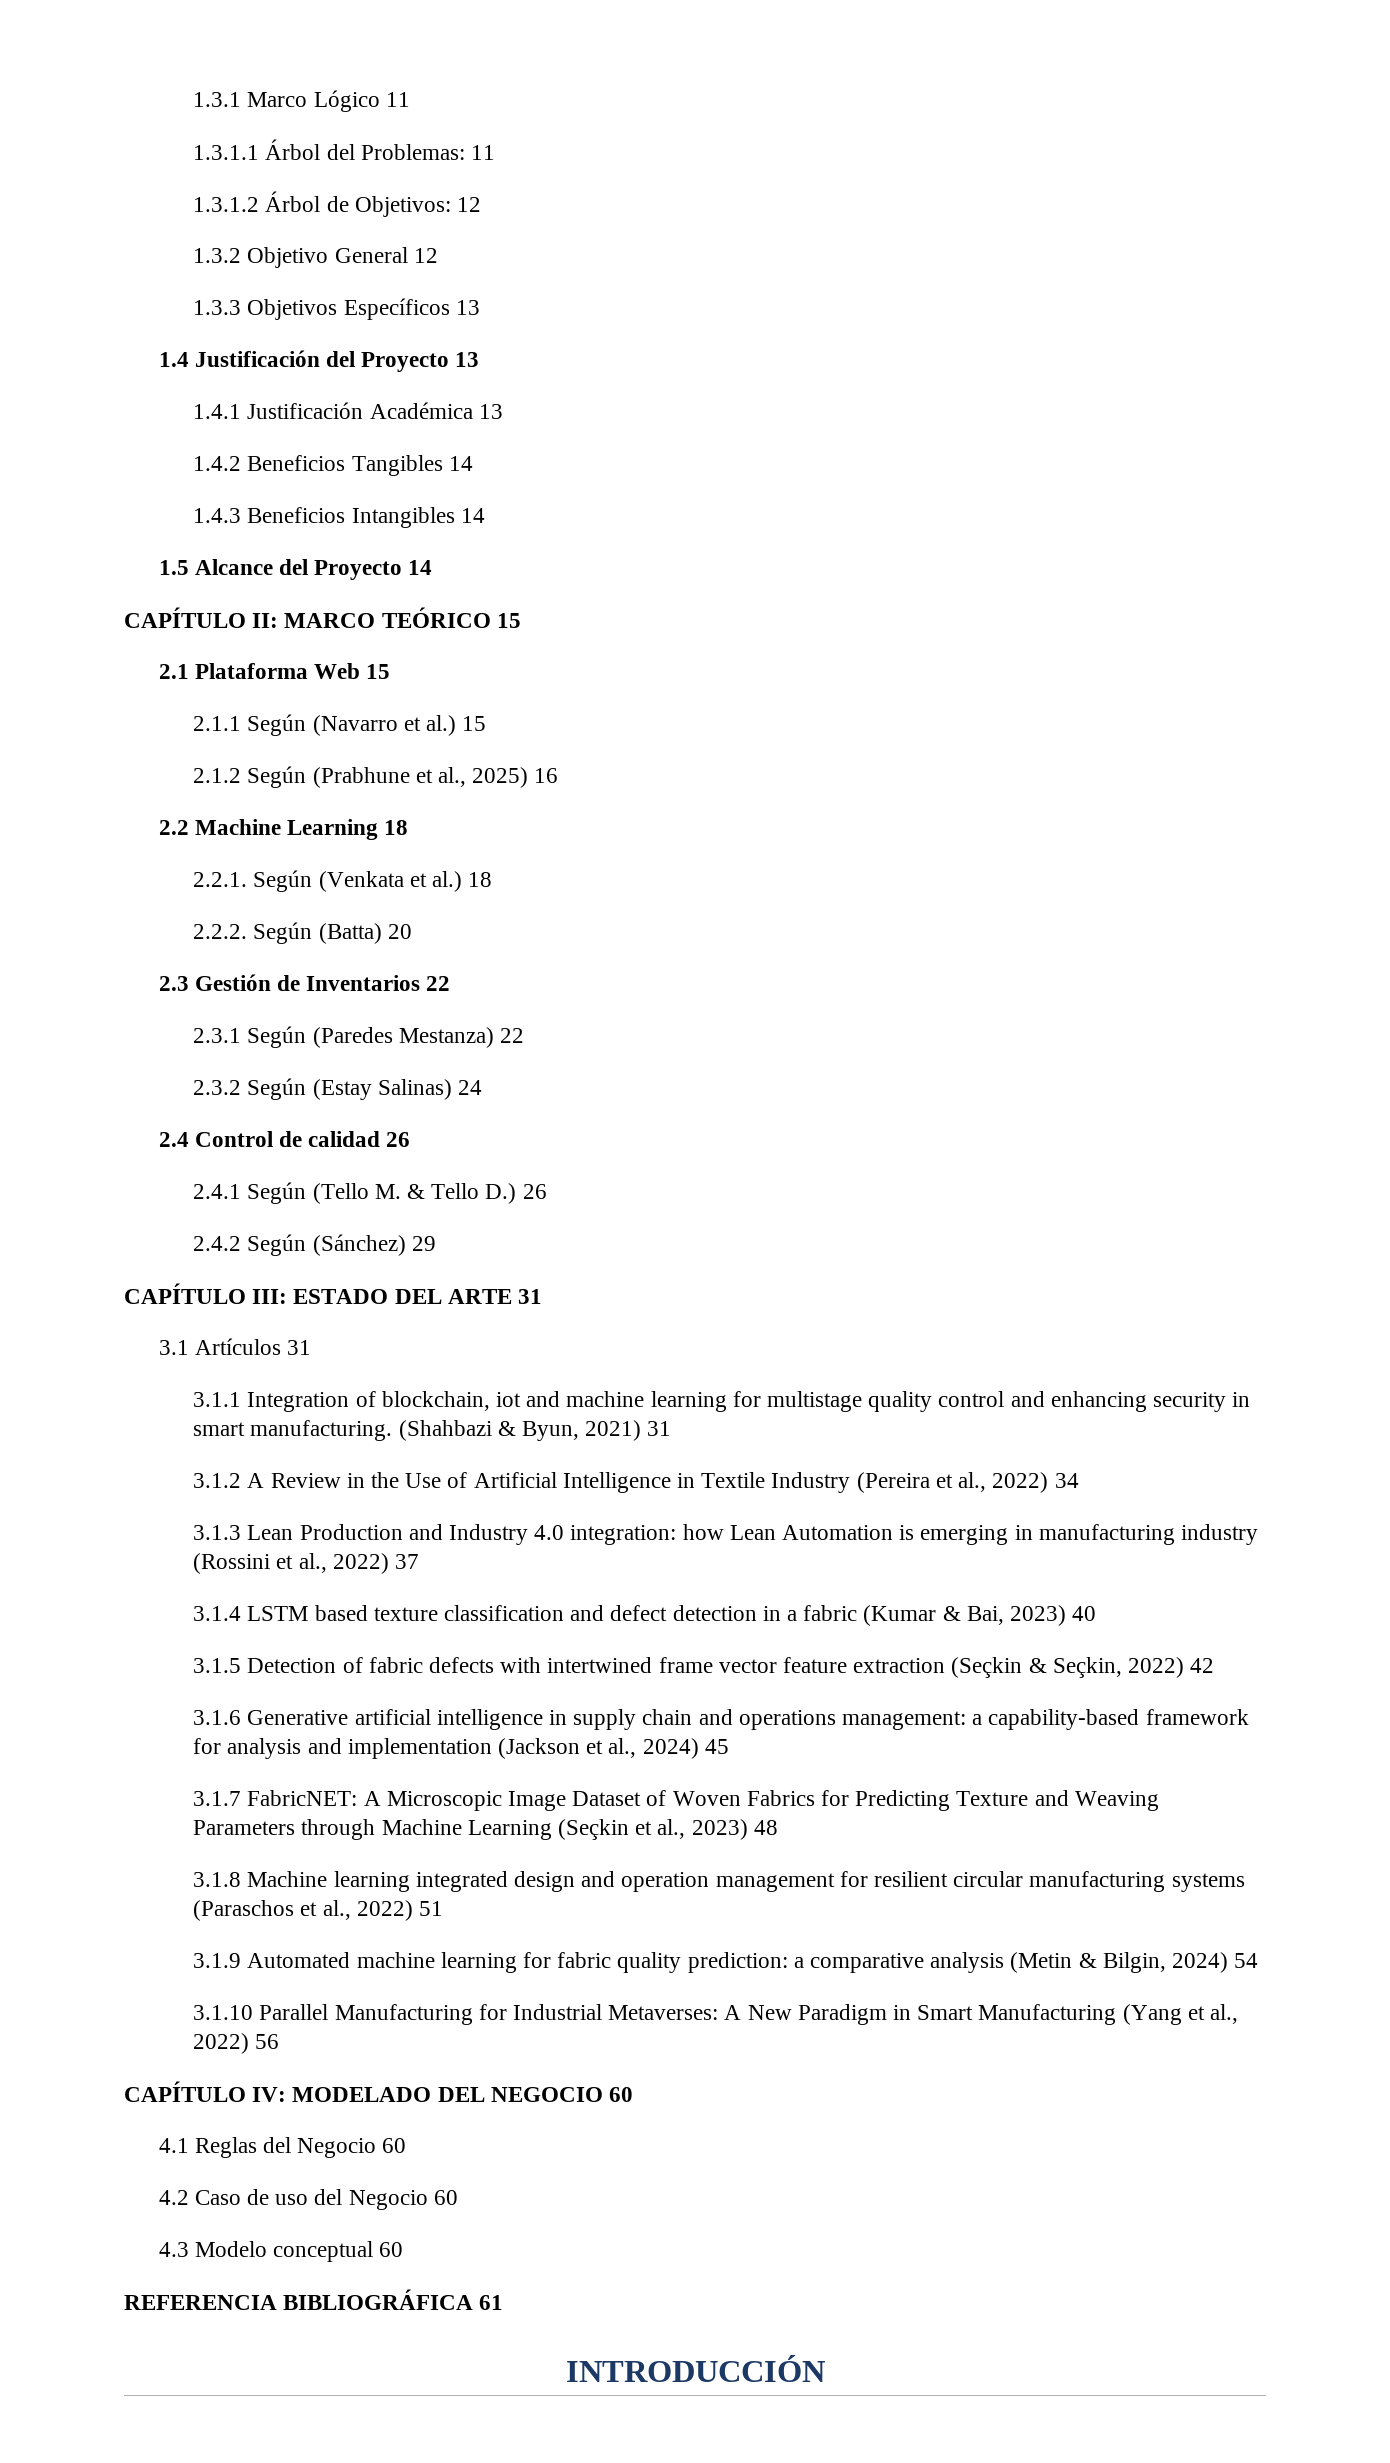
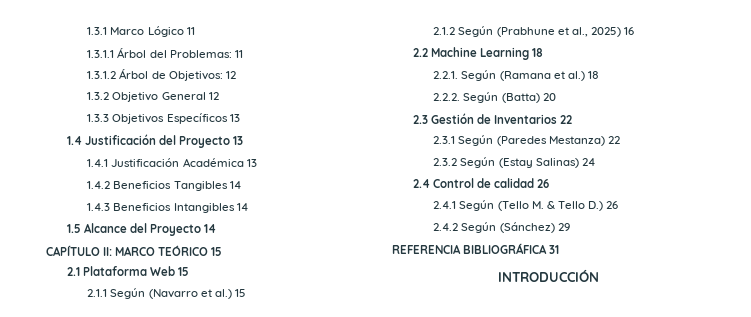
- 2.2.1. Según (Venkata et al.) 18
+ 2.2.1. Según (Ramana et al.) 18
- CAPÍTULO III: ESTADO DEL ARTE 31
- 3.1 Artículos 31
- 3.1.1 Integration of blockchain, iot and machine learning for multistage quality control and enhancing security in smart manufacturing. (Shahbazi & Byun, 2021) 31
- 3.1.2 A Review in the Use of Artificial Intelligence in Textile Industry (Pereira et al., 2022) 34
- 3.1.3 Lean Production and Industry 4.0 integration: how Lean Automation is emerging in manufacturing industry (Rossini et al., 2022) 37
- 3.1.4 LSTM based texture classification and defect detection in a fabric (Kumar & Bai, 2023) 40
- 3.1.5 Detection of fabric defects with intertwined frame vector feature extraction (Seçkin & Seçkin, 2022) 42
- 3.1.6 Generative artificial intelligence in supply chain and operations management: a capability-based framework for analysis and implementation (Jackson et al., 2024) 45
- 3.1.7 FabricNET: A Microscopic Image Dataset of Woven Fabrics for Predicting Texture and Weaving Parameters through Machine Learning (Seçkin et al., 2023) 48
- 3.1.8 Machine learning integrated design and operation management for resilient circular manufacturing systems (Paraschos et al., 2022) 51
- 3.1.9 Automated machine learning for fabric quality prediction: a comparative analysis (Metin & Bilgin, 2024) 54
- 3.1.10 Parallel Manufacturing for Industrial Metaverses: A New Paradigm in Smart Manufacturing (Yang et al., 2022) 56
- CAPÍTULO IV: MODELADO DEL NEGOCIO 60
- 4.1 Reglas del Negocio 60
- 4.2 Caso de uso del Negocio 60
- 4.3 Modelo conceptual 60
- REFERENCIA BIBLIOGRÁFICA 61
+ REFERENCIA BIBLIOGRÁFICA 31

